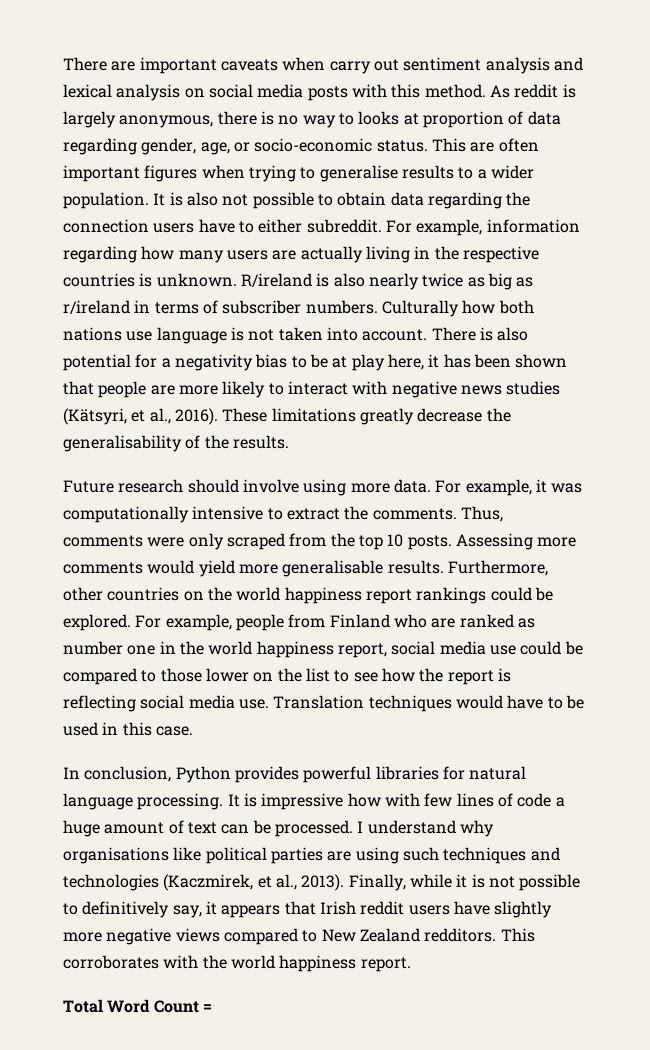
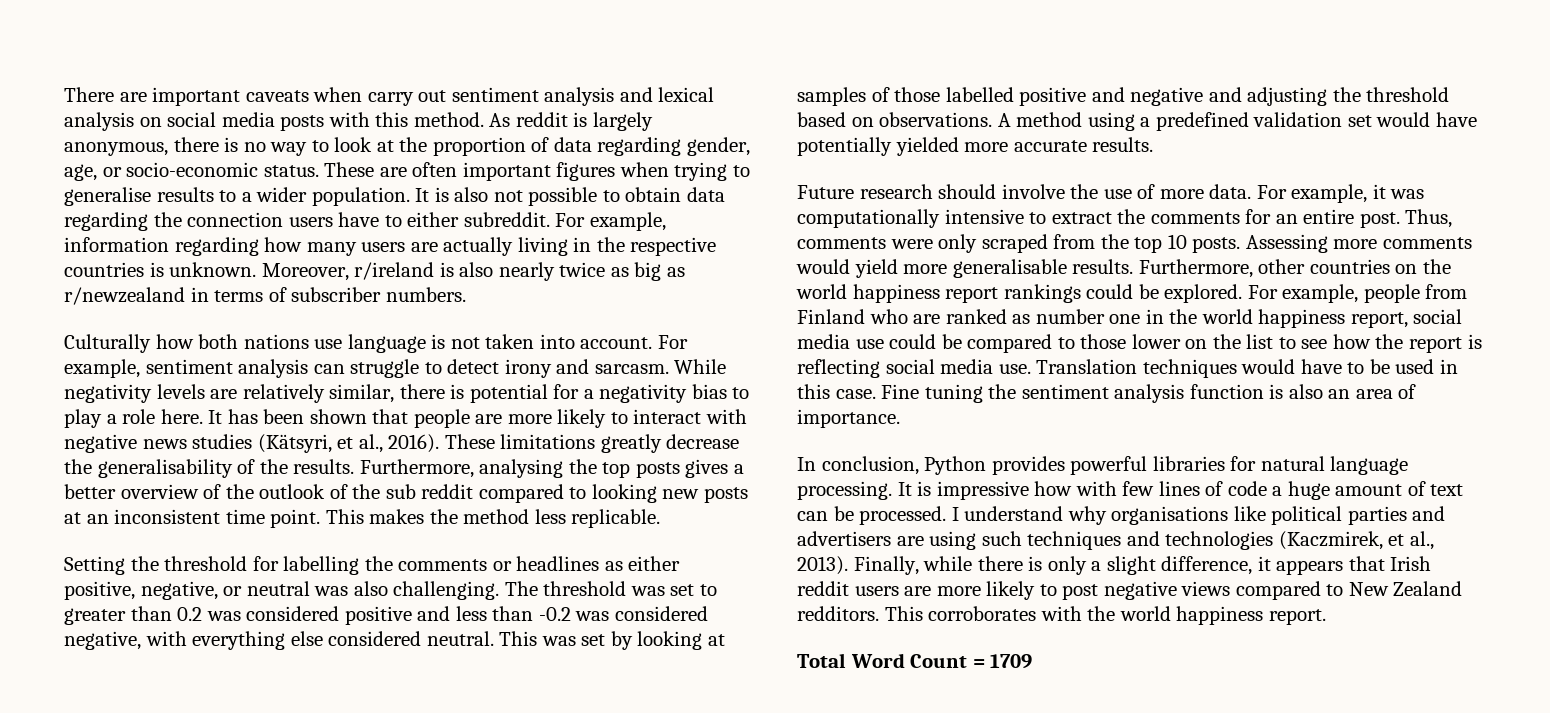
- As reddit is largely anonymous, there is no way to looks at proportion of data regarding gender, age, or socio-economic status.
+ As reddit is largely anonymous, there is no way to look at the proportion of data regarding gender, age, or socio-economic status.
- This are often important figures when trying to generalise results to a wider population.
+ These are often important figures when trying to generalise results to a wider population.
- R/ireland is also nearly twice as big as r/ireland in terms of subscriber numbers. Culturally how both nations use language is not taken into account.
+ Moreover, r/ireland is also nearly twice as big as r/newzealand in terms of subscriber numbers.
+ Culturally how both nations use language is not taken into account.
- There is also potential for a negativity bias to be at play here, it has been shown that people are more likely to interact with negative news studies (Kätsyri, et al., 2016).
+ For example, sentiment analysis can struggle to detect irony and sarcasm. While negativity levels are relatively similar, there is potential for a negativity bias to play a role here. It has been shown that people are more likely to interact with negative news studies (Kätsyri, et al., 2016).
+ Furthermore, analysing the top posts gives a better overview of the outlook of the sub reddit compared to looking new posts at an inconsistent time point. This makes the method less replicable.
+ Setting the threshold for labelling the comments or headlines as either positive, negative, or neutral was also challenging. The threshold was set to greater than 0.2 was considered positive and less than -0.2 was considered negative, with everything else considered neutral. This was set by looking at samples of those labelled positive and negative and adjusting the threshold based on observations. A method using a predefined validation set would have potentially yielded more accurate results.
- Future research should involve using more data.
+ Future research should involve the use of more data.
- For example, it was computationally intensive to extract the comments.
+ For example, it was computationally intensive to extract the comments for an entire post.
+ Fine tuning the sentiment analysis function is also an area of importance.
- I understand why organisations like political parties are using such techniques and technologies (Kaczmirek, et al., 2013).
+ I understand why organisations like political parties and advertisers are using such techniques and technologies (Kaczmirek, et al., 2013).
- Finally, while it is not possible to definitively say, it appears that Irish reddit users have slightly more negative views compared to New Zealand redditors.
+ Finally, while there is only a slight difference, it appears that Irish reddit users are more likely to post negative views compared to New Zealand redditors.
- Total Word Count =
+ Total Word Count = 1709

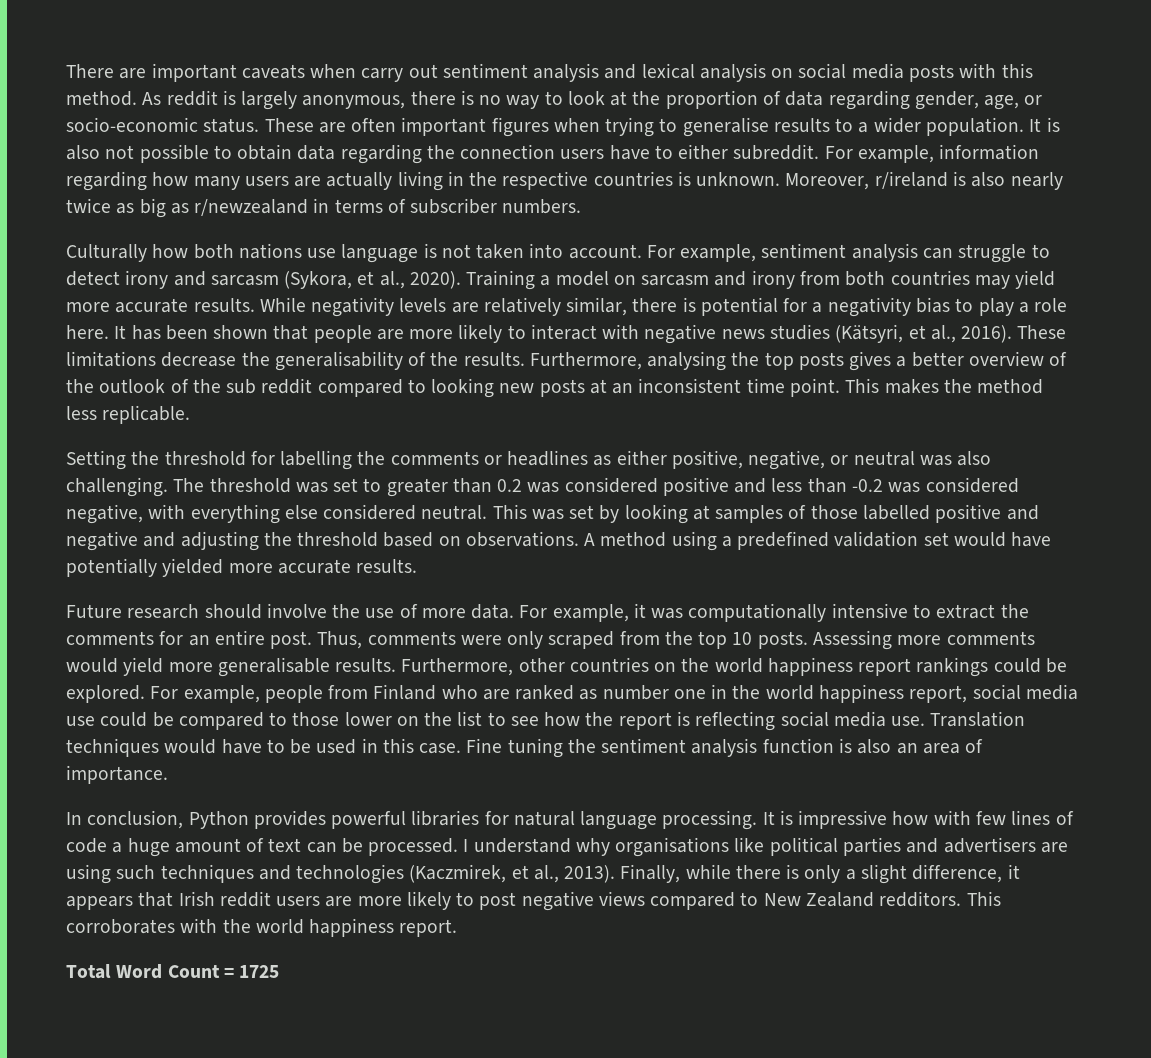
- For example, sentiment analysis can struggle to detect irony and sarcasm.
+ For example, sentiment analysis can struggle to detect irony and sarcasm (Sykora, et al., 2020). Training a model on sarcasm and irony from both countries may yield more accurate results.
- These limitations greatly decrease the generalisability of the results.
+ These limitations decrease the generalisability of the results.
- Total Word Count = 1709
+ Total Word Count = 1725

